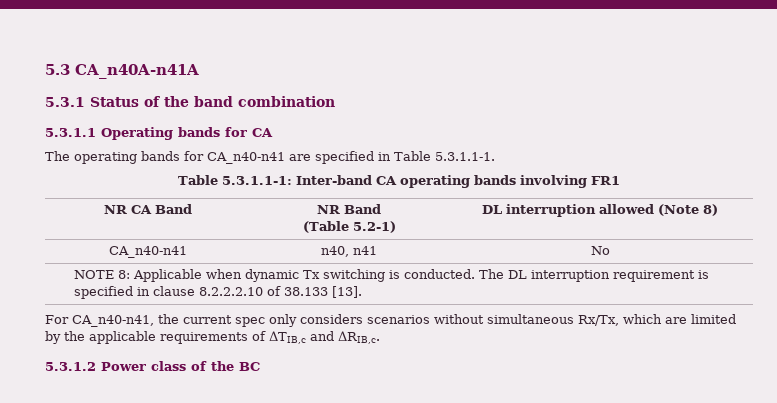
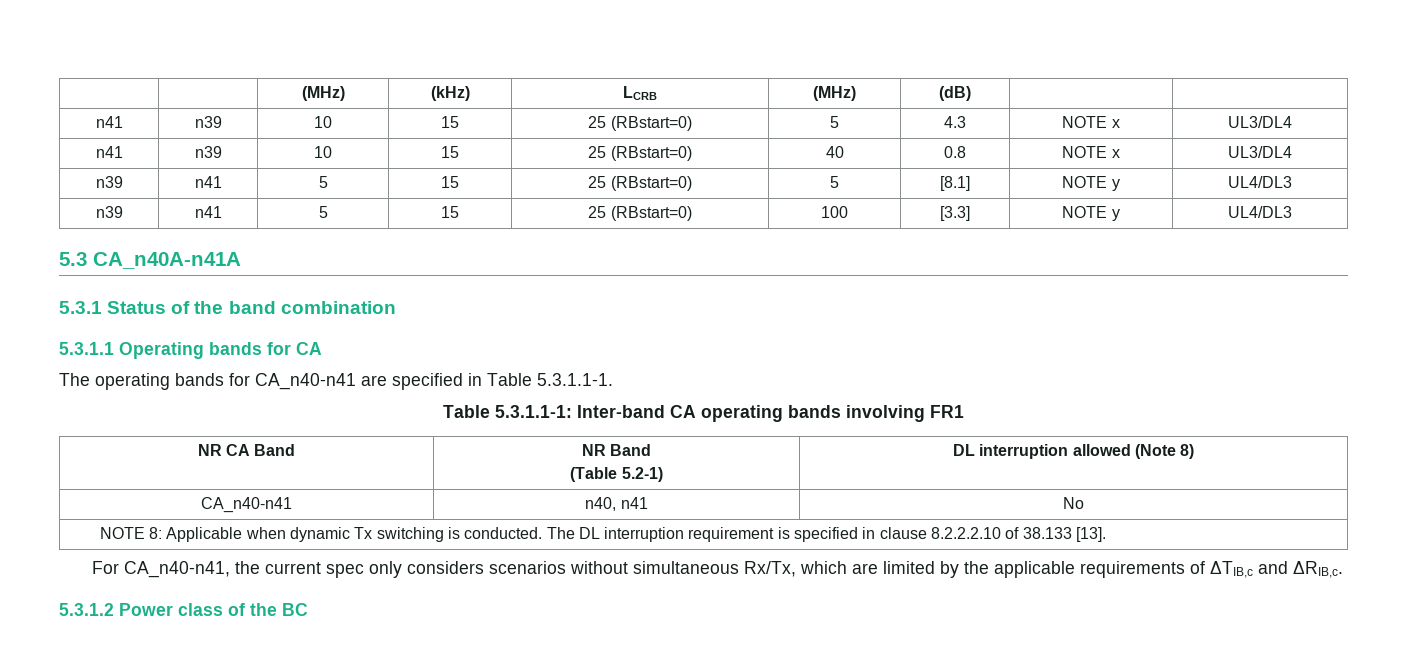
+ | | (MHz) | (kHz) | LCRB | (MHz) | (dB) | |
+ n41 | n39 | 10 | 15 | 25 (RBstart=0) | 5 | 4.3 | NOTE x | UL3/DL4
+ n41 | n39 | 10 | 15 | 25 (RBstart=0) | 40 | 0.8 | NOTE x | UL3/DL4
+ n39 | n41 | 5 | 15 | 25 (RBstart=0) | 5 | [8.1] | NOTE y | UL4/DL3
+ n39 | n41 | 5 | 15 | 25 (RBstart=0) | 100 | [3.3] | NOTE y | UL4/DL3

